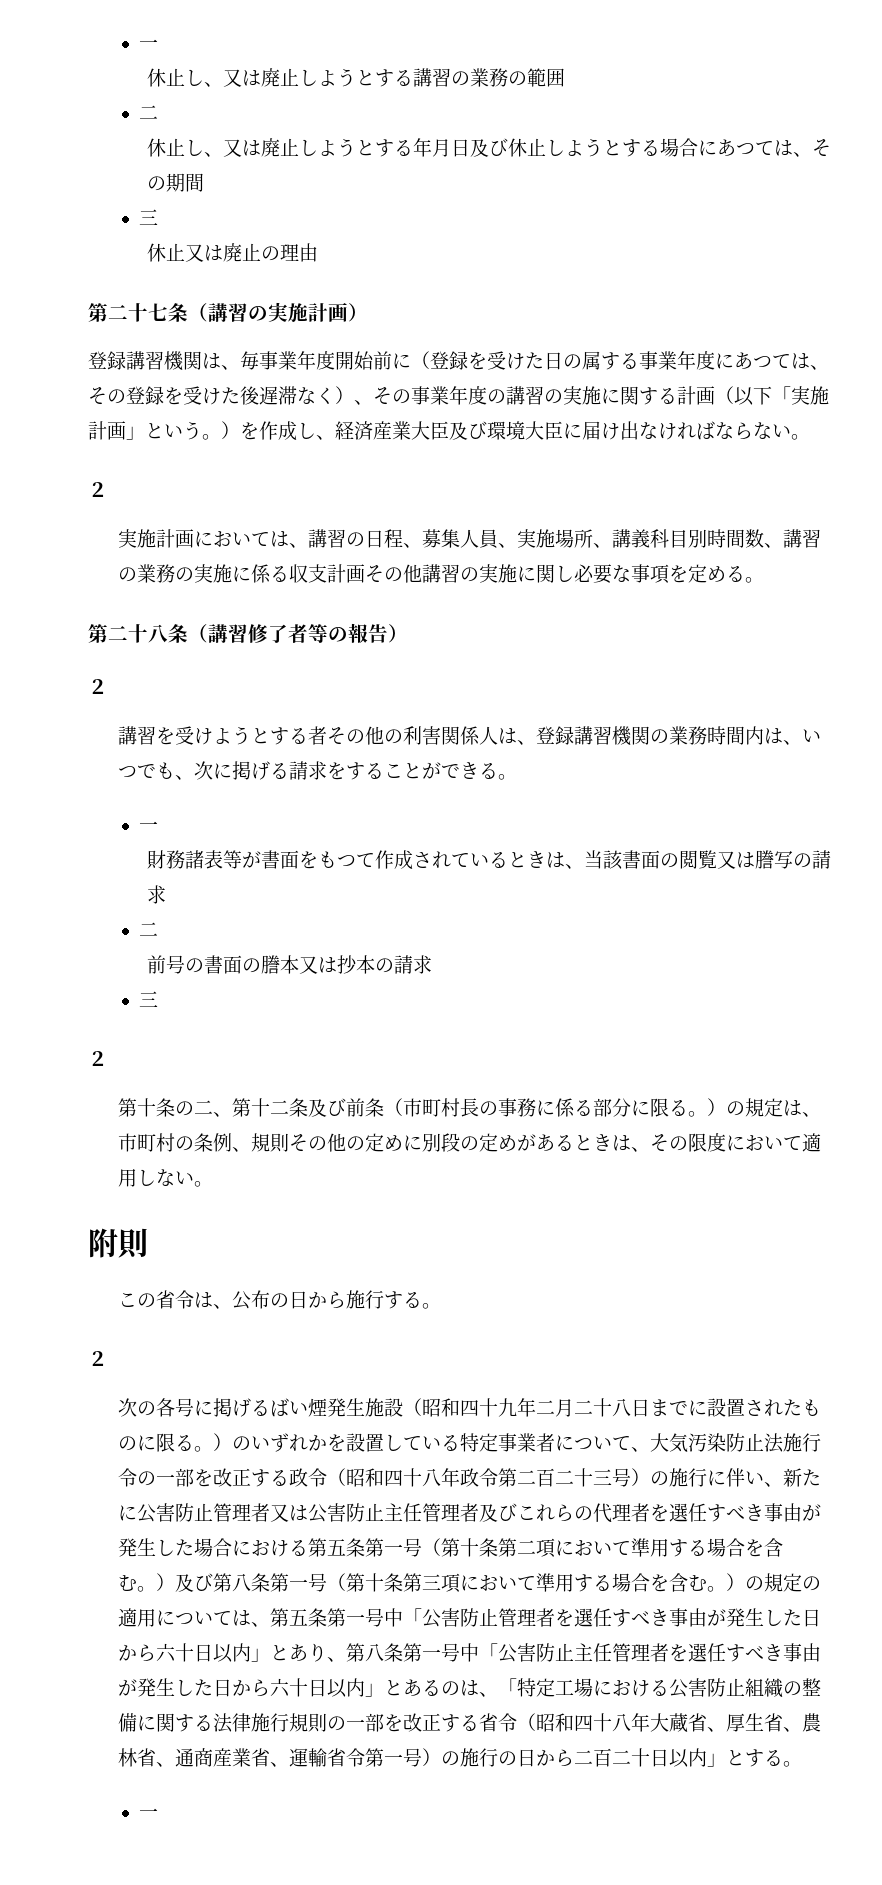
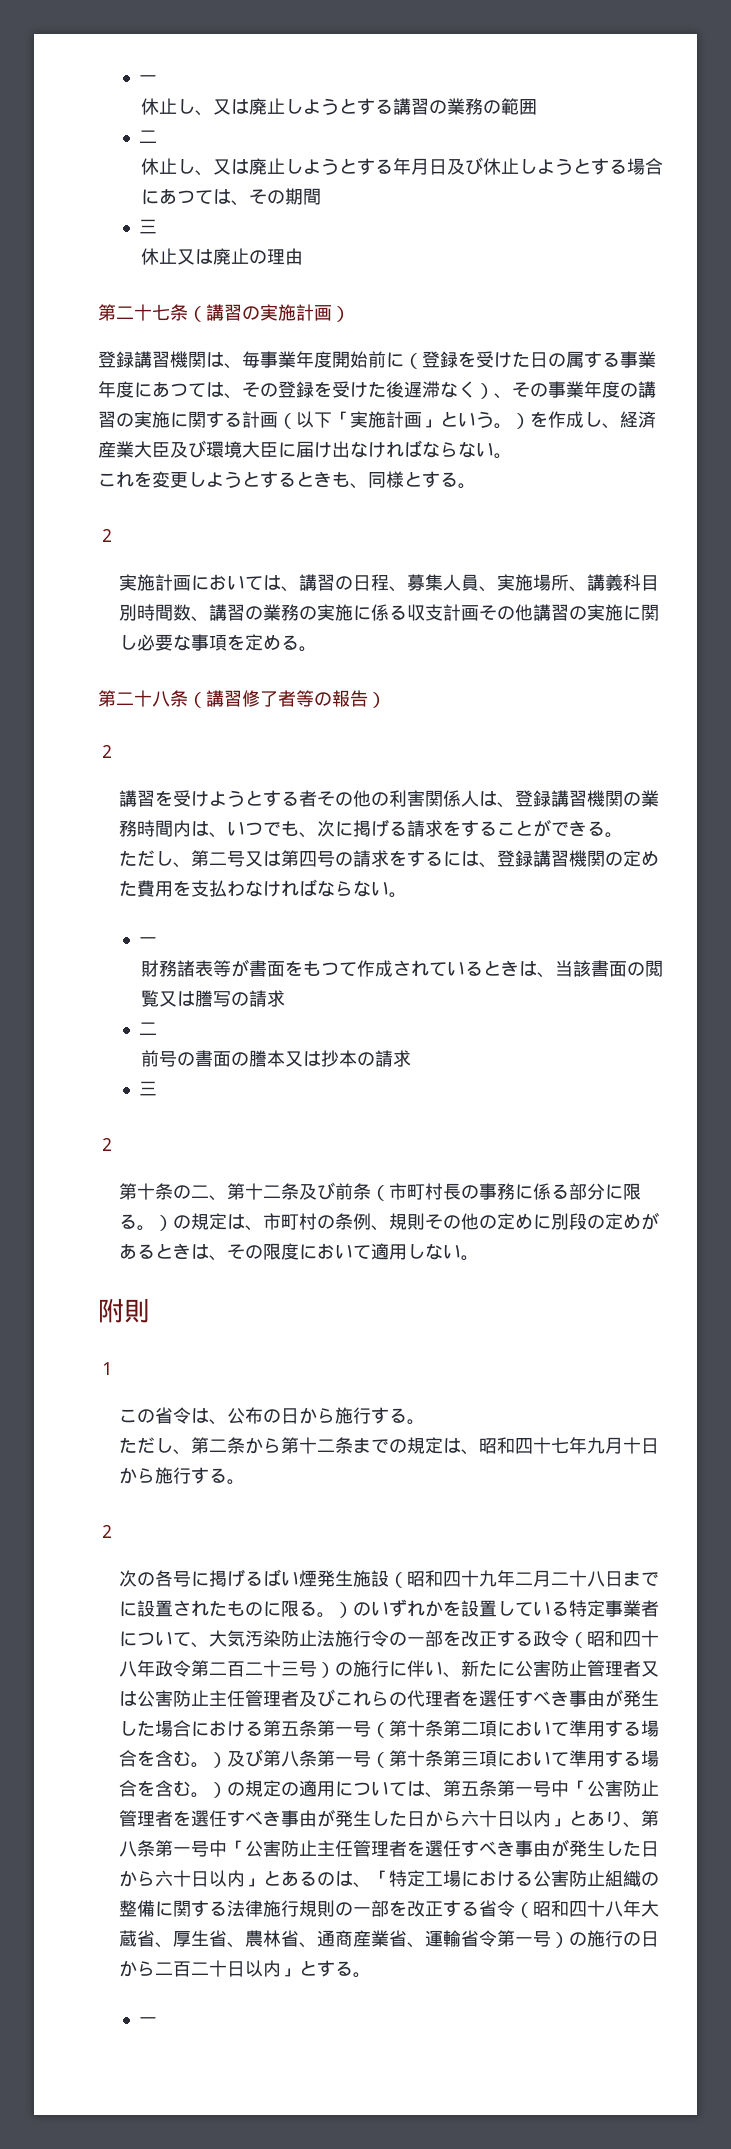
+ これを変更しようとするときも、同様とする。
+ ただし、第二号又は第四号の請求をするには、登録講習機関の定めた費用を支払わなければならない。
+ １
+ ただし、第二条から第十二条までの規定は、昭和四十七年九月十日から施行する。

